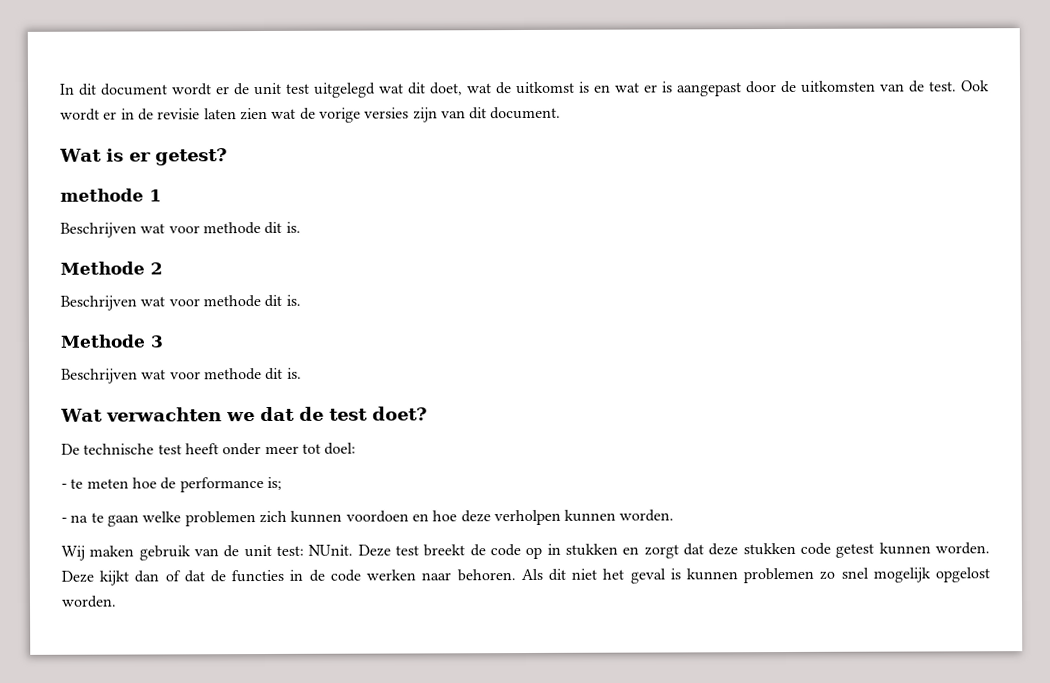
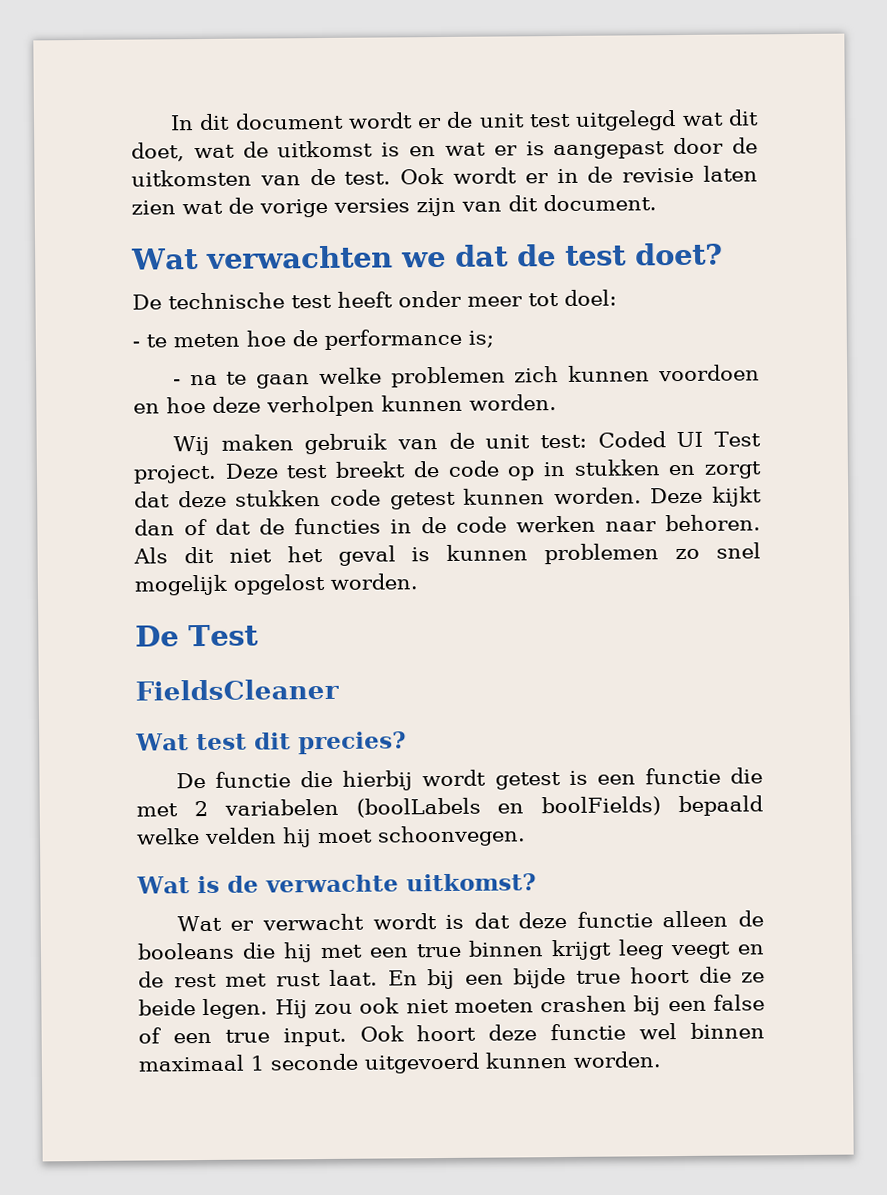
- Wat is er getest?
- methode 1
- Beschrijven wat voor methode dit is.
- Methode 2
- Beschrijven wat voor methode dit is.
- Methode 3
- Beschrijven wat voor methode dit is.
- Wij maken gebruik van de unit test: NUnit.
+ Wij maken gebruik van de unit test: Coded UI Test project.
+ De Test
+ FieldsCleaner
+ Wat test dit precies?
+ De functie die hierbij wordt getest is een functie die met 2 variabelen (boolLabels en boolFields) bepaald welke velden hij moet schoonvegen.
+ Wat is de verwachte uitkomst?
+ Wat er verwacht wordt is dat deze functie alleen de booleans die hij met een true binnen krijgt leeg veegt en de rest met rust laat. En bij een bijde true hoort die ze beide legen. Hij zou ook niet moeten crashen bij een false of een true input. Ook hoort deze functie wel binnen maximaal 1 seconde uitgevoerd kunnen worden.

